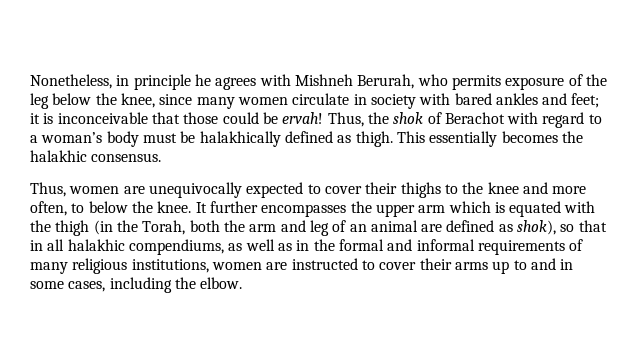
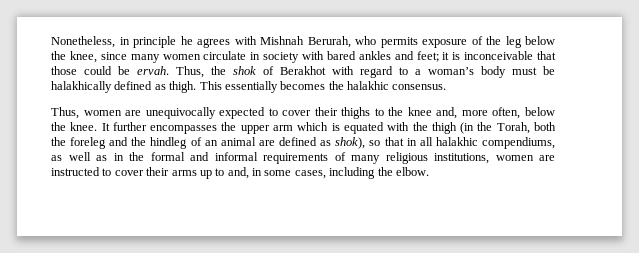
- Nonetheless, in principle he agrees with Mishneh Berurah, who permits exposure of the leg below the knee, since many women circulate in society with bared ankles and feet; it is inconceivable that those could be ervah!
+ Nonetheless, in principle he agrees with Mishnah Berurah, who permits exposure of the leg below the knee, since many women circulate in society with bared ankles and feet; it is inconceivable that those could be ervah.
- Thus, the shok of Berachot with regard to a woman’s body must be halakhically defined as thigh.
+ Thus, the shok of Berakhot with regard to a woman’s body must be halakhically defined as thigh.
- Thus, women are unequivocally expected to cover their thighs to the knee and more often, to below the knee.
+ Thus, women are unequivocally expected to cover their thighs to the knee and, more often, below the knee.
- It further encompasses the upper arm which is equated with the thigh (in the Torah, both the arm and leg of an animal are defined as shok), so that in all halakhic compendiums, as well as in the formal and informal requirements of many religious institutions, women are instructed to cover their arms up to and in some cases, including the elbow.
+ It further encompasses the upper arm which is equated with the thigh (in the Torah, both the foreleg and the hindleg of an animal are defined as shok), so that in all halakhic compendiums, as well as in the formal and informal requirements of many religious institutions, women are instructed to cover their arms up to and, in some cases, including the elbow.

